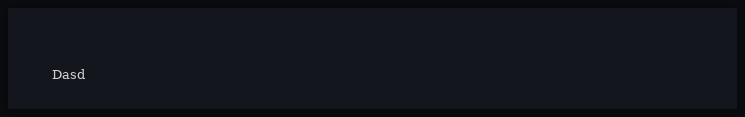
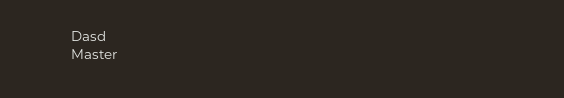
+ Master

